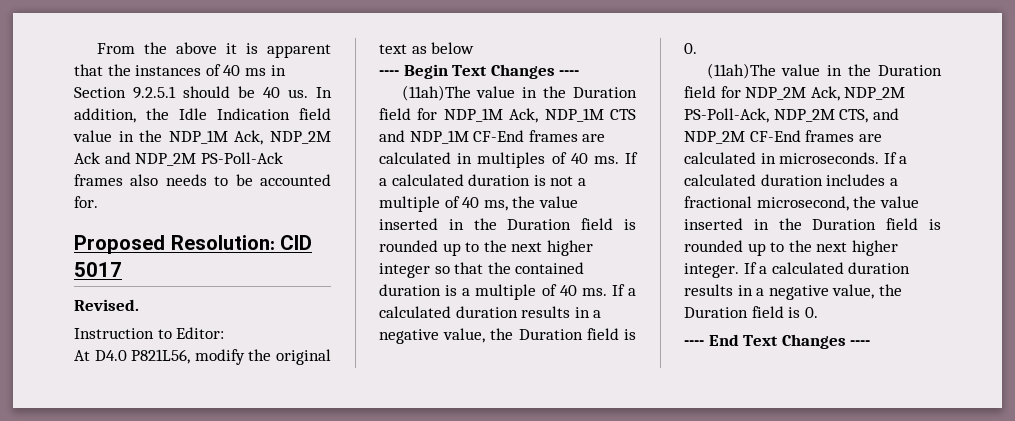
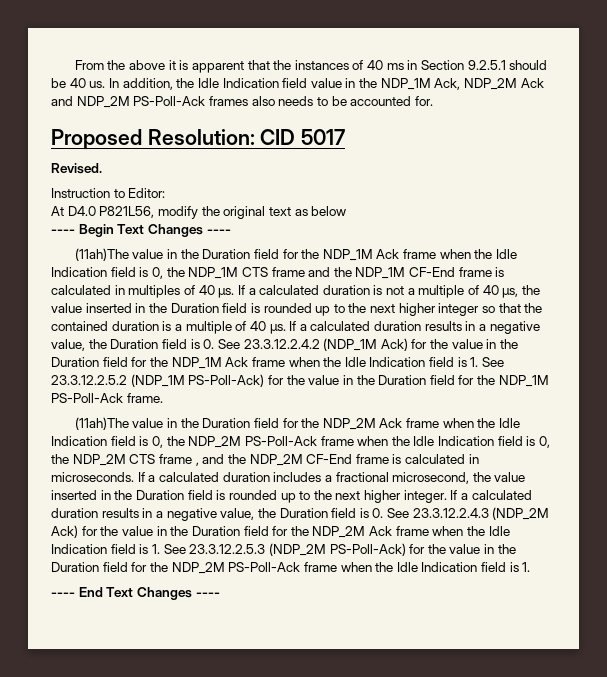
- (11ah)The value in the Duration field for NDP_1M Ack, NDP_1M CTS and NDP_1M CF-End frames are calculated in multiples of 40 ms.
+ (11ah)The value in the Duration field for the NDP_1M Ack frame when the Idle Indication field is 0, the NDP_1M CTS frame and the NDP_1M CF-End frame is calculated in multiples of 40 μs.
- If a calculated duration is not a multiple of 40 ms, the value inserted in the Duration field is rounded up to the next higher integer so that the contained duration is a multiple of 40 ms. If a calculated duration results in a negative value, the Duration field is 0.
- (11ah)The value in the Duration field for NDP_2M Ack, NDP_2M PS-Poll-Ack, NDP_2M CTS, and NDP_2M CF-End frames are calculated in microseconds.
+ If a calculated duration is not a multiple of 40 μs, the value inserted in the Duration field is rounded up to the next higher integer so that the contained duration is a multiple of 40 μs. If a calculated duration results in a negative value, the Duration field is 0. See 23.3.12.2.4.2 (NDP_1M Ack) for the value in the Duration field for the NDP_1M Ack frame when the Idle Indication field is 1. See 23.3.12.2.5.2 (NDP_1M PS-Poll-Ack) for the value in the Duration field for the NDP_1M PS-Poll-Ack frame.
+ (11ah)The value in the Duration field for the NDP_2M Ack frame when the Idle Indication field is 0, the NDP_2M PS-Poll-Ack frame when the Idle Indication field is 0, the NDP_2M CTS frame , and the NDP_2M CF-End frame is calculated in microseconds.
- If a calculated duration includes a fractional microsecond, the value inserted in the Duration field is rounded up to the next higher integer. If a calculated duration results in a negative value, the Duration field is 0.
+ If a calculated duration includes a fractional microsecond, the value inserted in the Duration field is rounded up to the next higher integer. If a calculated duration results in a negative value, the Duration field is 0. See 23.3.12.2.4.3 (NDP_2M Ack) for the value in the Duration field for the NDP_2M Ack frame when the Idle Indication field is 1. See 23.3.12.2.5.3 (NDP_2M PS-Poll-Ack) for the value in the Duration field for the NDP_2M PS-Poll-Ack frame when the Idle Indication field is 1.

